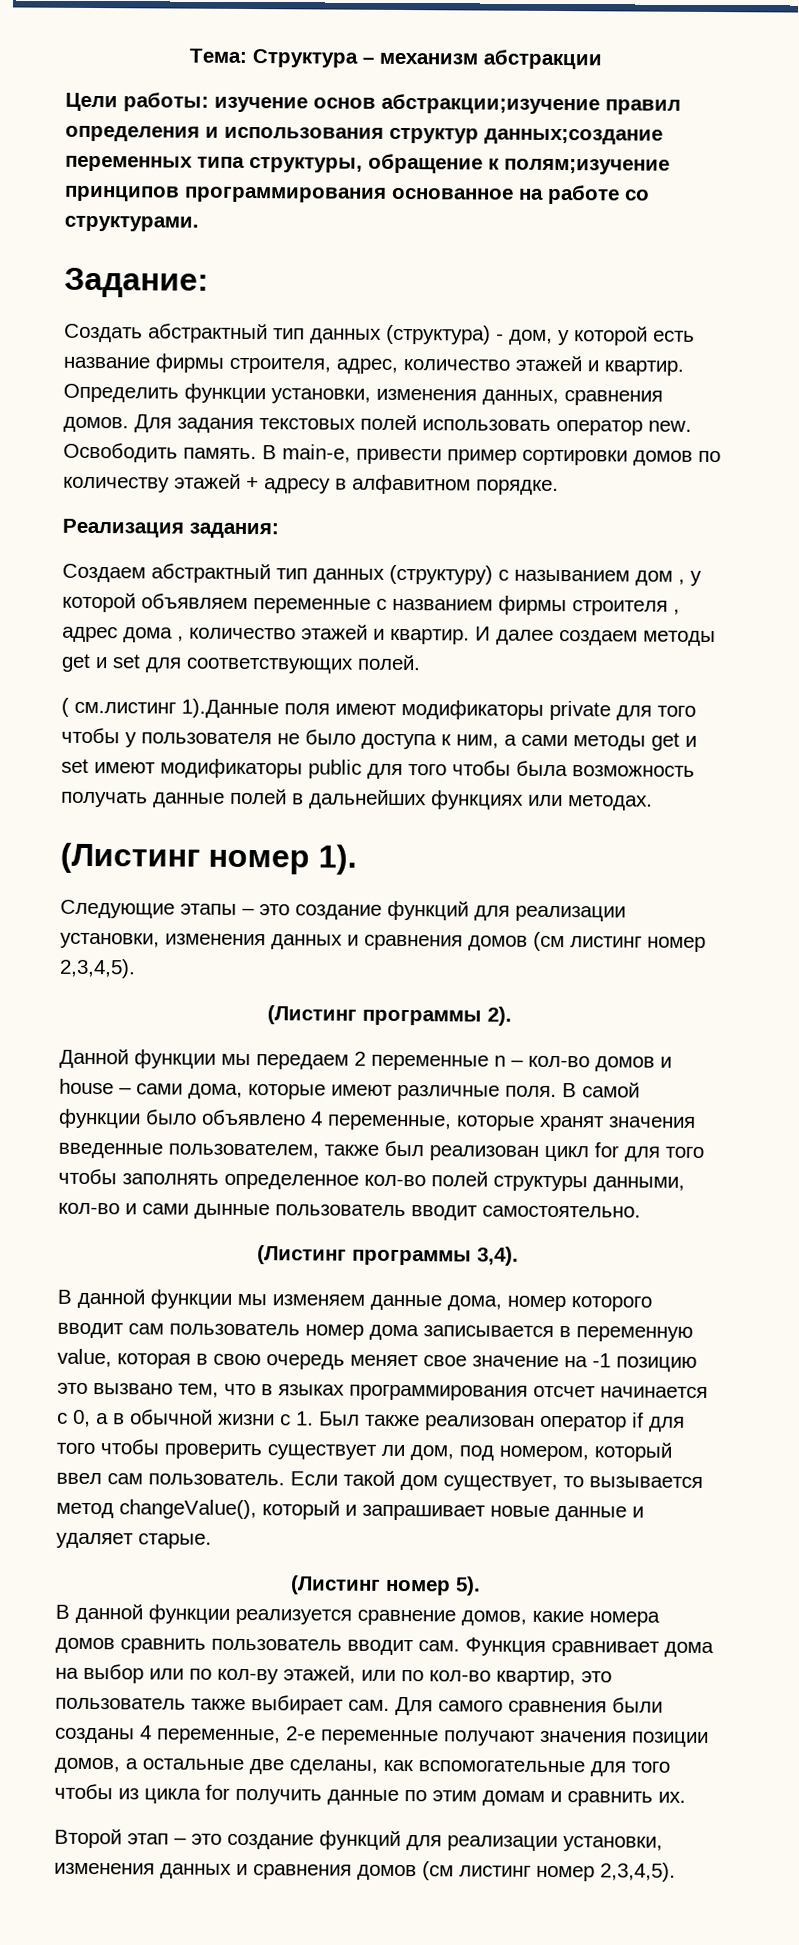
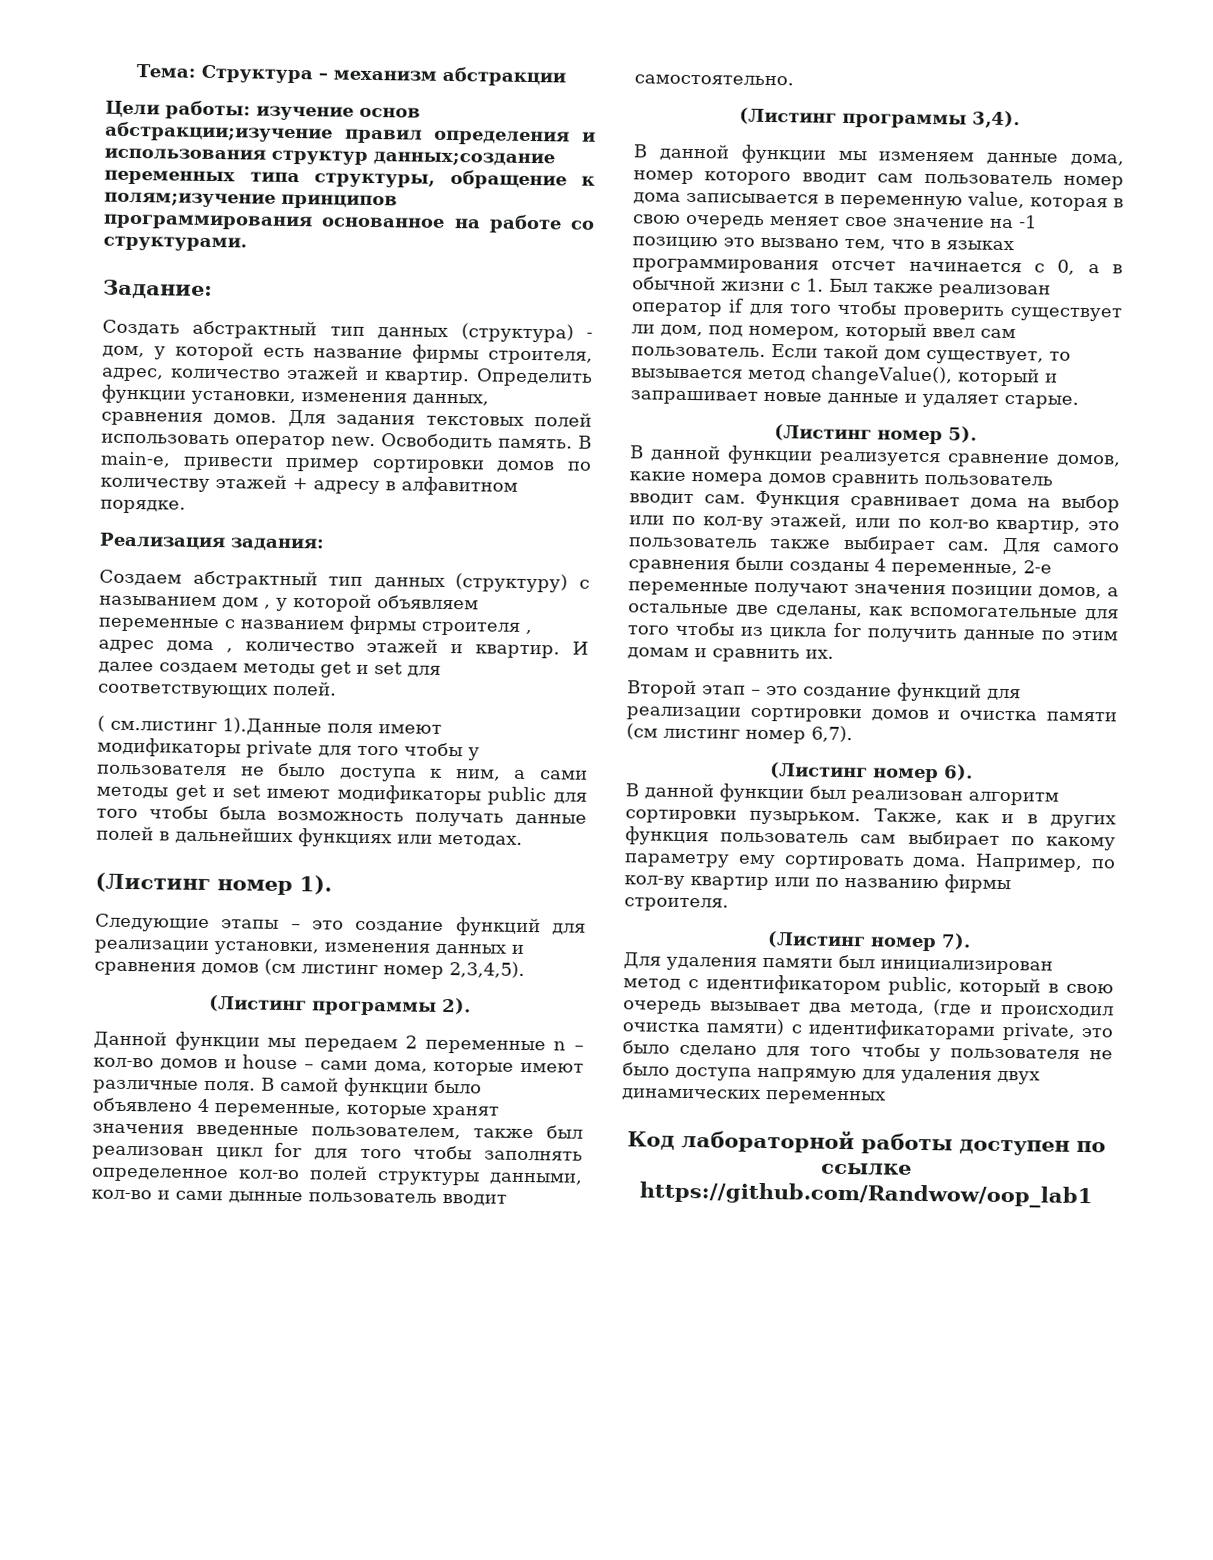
- Второй этап – это создание функций для реализации установки, изменения данных и сравнения домов (см листинг номер 2,3,4,5).
+ Второй этап – это создание функций для реализации сортировки домов и очистка памяти (см листинг номер 6,7).
+ (Листинг номер 6).
+ В данной функции был реализован алгоритм сортировки пузырьком. Также, как и в других функция пользователь сам выбирает по какому параметру ему сортировать дома. Например, по кол-ву квартир или по названию фирмы строителя.
+ (Листинг номер 7).
+ Для удаления памяти был инициализирован метод с идентификатором public, который в свою очередь вызывает два метода, (где и происходил очистка памяти) с идентификаторами private, это было сделано для того чтобы у пользователя не было доступа напрямую для удаления двух динамических переменных
+ Код лабораторной работы доступен по ссылке https://github.com/Randwow/oop_lab1

